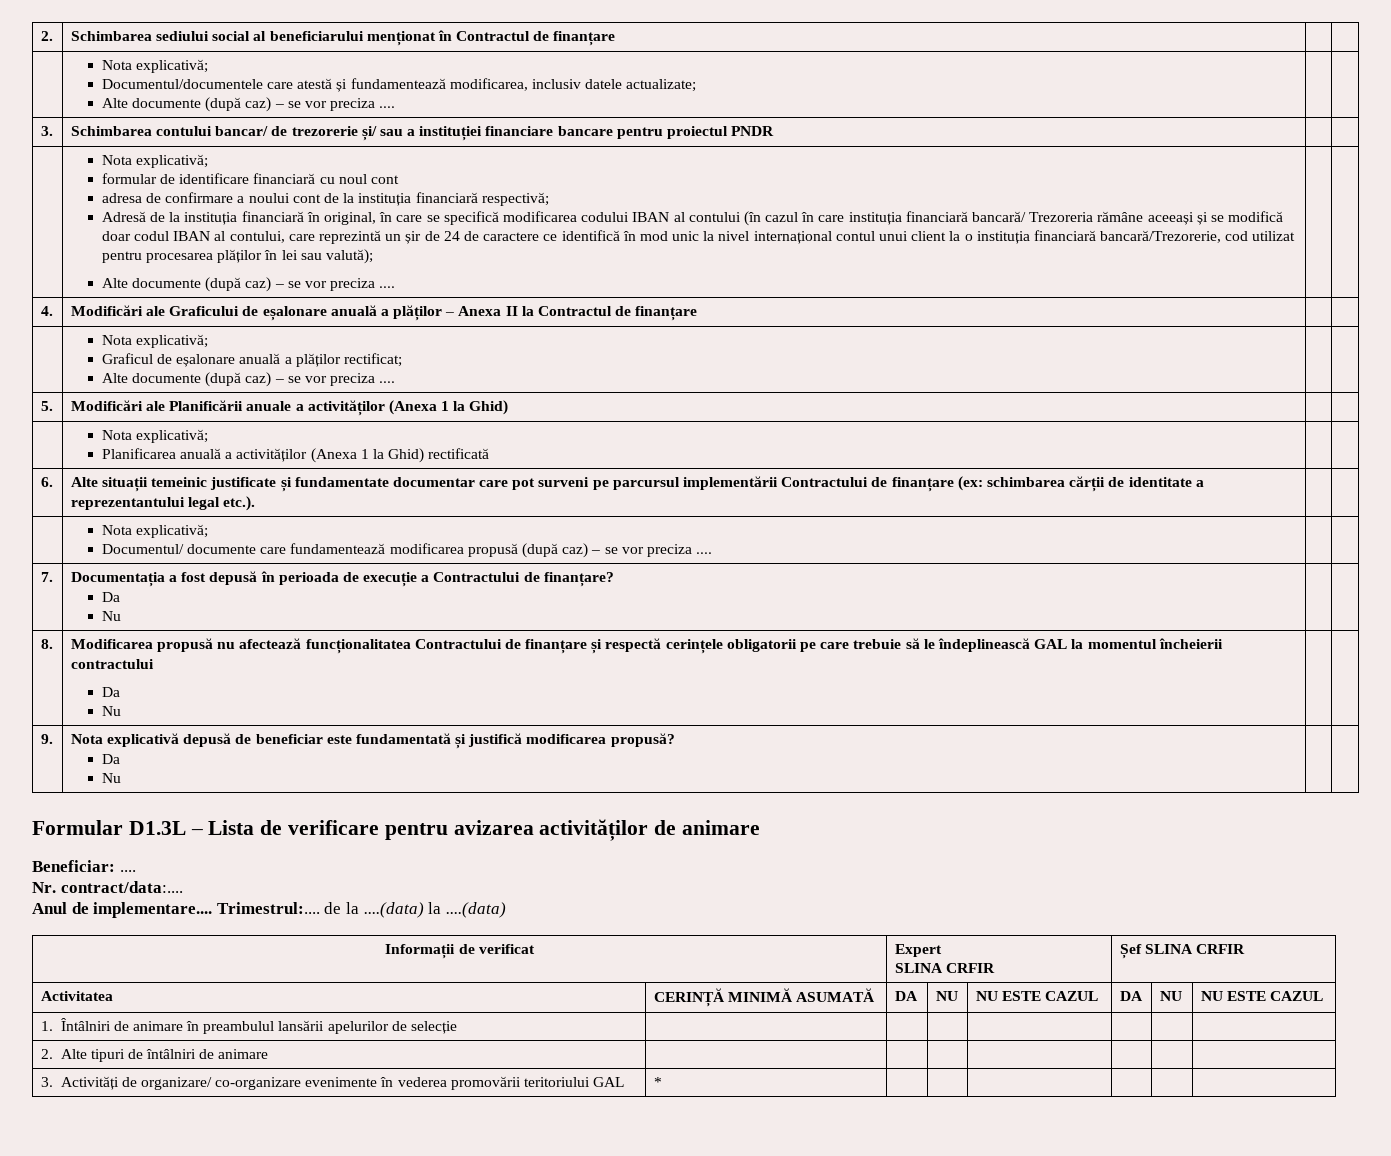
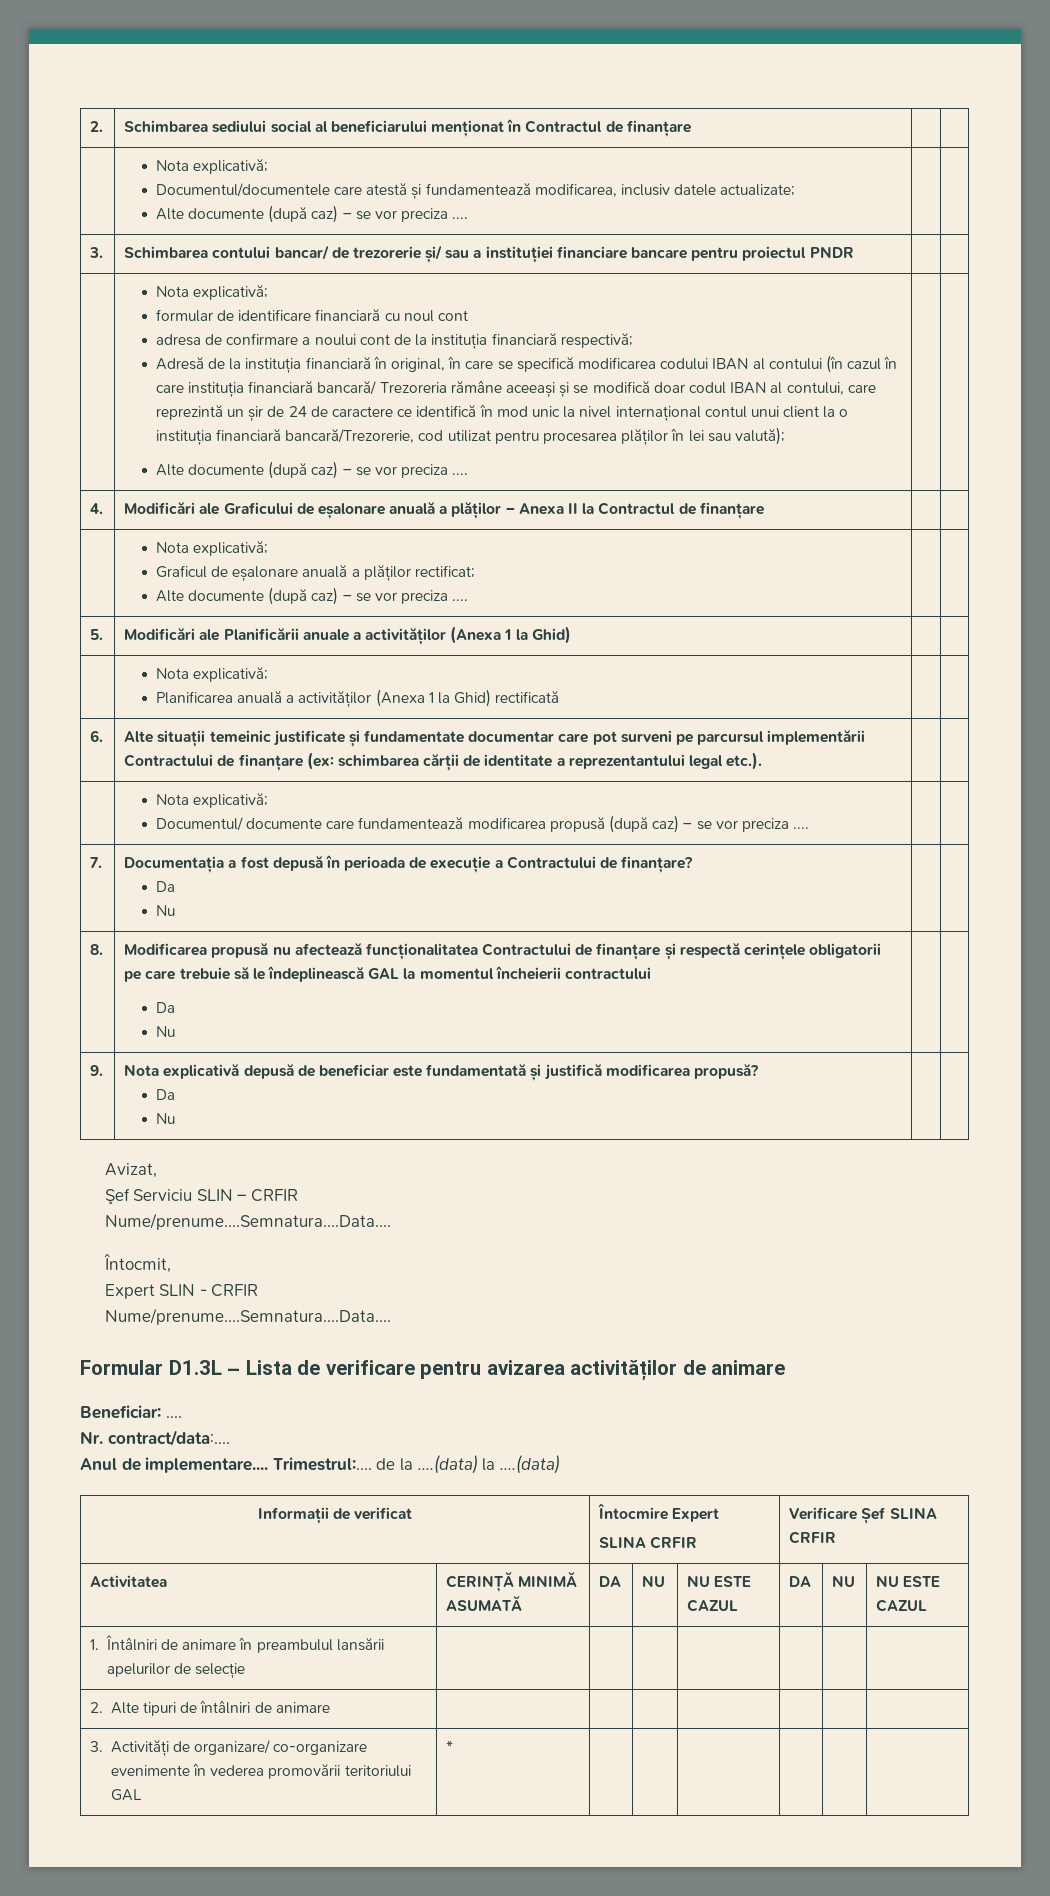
+ Avizat,
+ Şef Serviciu SLIN – CRFIR
+ Nume/prenume....Semnatura....Data....
+ Întocmit,
+ Expert SLIN - CRFIR
+ Nume/prenume....Semnatura....Data....
- Informații de verificat | Expert
- SLINA CRFIR | Șef SLINA CRFIR
+ Informații de verificat | Întocmire Expert
+ SLINA CRFIR | Verificare Șef SLINA CRFIR

